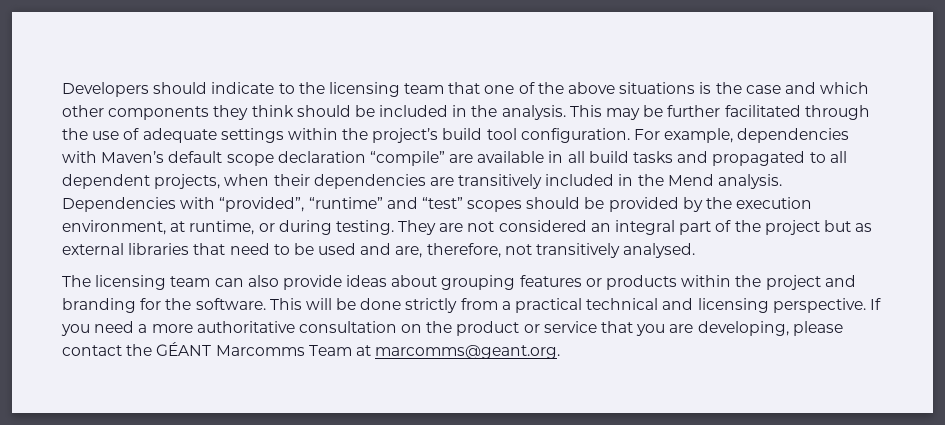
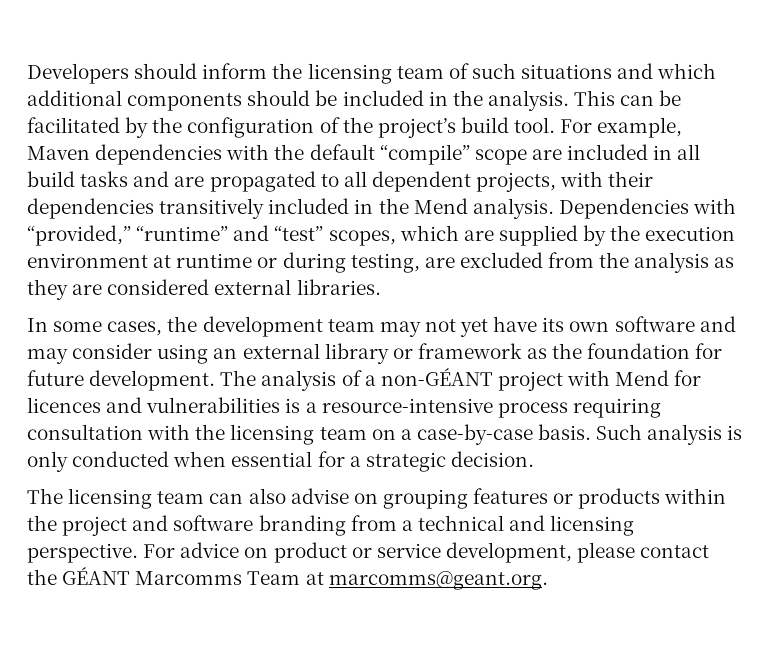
- Developers should indicate to the licensing team that one of the above situations is the case and which other components they think should be included in the analysis.
+ Developers should inform the licensing team of such situations and which additional components should be included in the analysis.
- This may be further facilitated through the use of adequate settings within the project’s build tool configuration.
+ This can be facilitated by the configuration of the project’s build tool.
- For example, dependencies with Maven’s default scope declaration “compile” are available in all build tasks and propagated to all dependent projects, when their dependencies are transitively included in the Mend analysis.
+ For example, Maven dependencies with the default “compile” scope are included in all build tasks and are propagated to all dependent projects, with their dependencies transitively included in the Mend analysis.
- Dependencies with “provided”, “runtime” and “test” scopes should be provided by the execution environment, at runtime, or during testing. They are not considered an integral part of the project but as external libraries that need to be used and are, therefore, not transitively analysed.
+ Dependencies with “provided,” “runtime” and “test” scopes, which are supplied by the execution environment at runtime or during testing, are excluded from the analysis as they are considered external libraries.
+ In some cases, the development team may not yet have its own software and may consider using an external library or framework as the foundation for future development. The analysis of a non-GÉANT project with Mend for licences and vulnerabilities is a resource-intensive process requiring consultation with the licensing team on a case-by-case basis. Such analysis is only conducted when essential for a strategic decision.
- The licensing team can also provide ideas about grouping features or products within the project and branding for the software. This will be done strictly from a practical technical and licensing perspective.
+ The licensing team can also advise on grouping features or products within the project and software branding from a technical and licensing perspective.
- If you need a more authoritative consultation on the product or service that you are developing, please contact the GÉANT Marcomms Team at marcomms@geant.org.
+ For advice on product or service development, please contact the GÉANT Marcomms Team at marcomms@geant.org.

